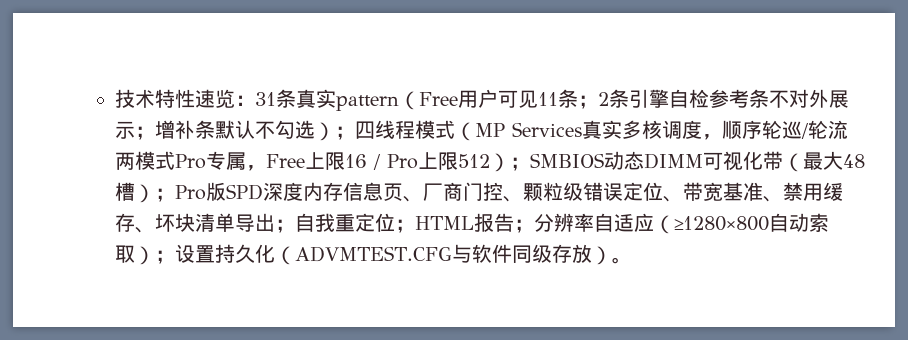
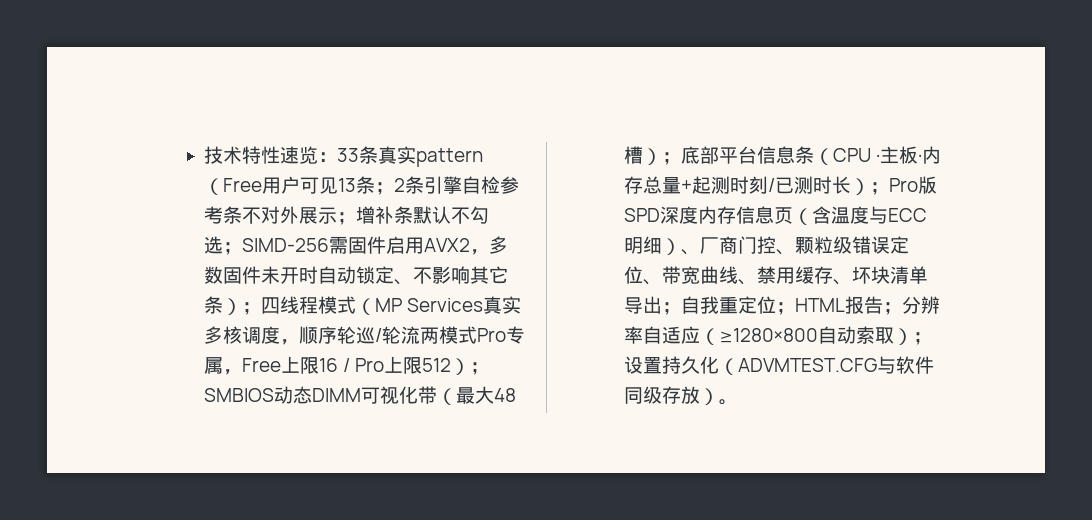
- 31条真实pattern（Free用户可见11条；
+ 33条真实pattern（Free用户可见13条；
- 增补条默认不勾选）；
+ 增补条默认不勾选；SIMD-256需固件启用AVX2，多数固件未开时自动锁定、不影响其它条）；
+ 底部平台信息条（CPU ·主板·内存总量+起测时刻/已测时长）；
- Pro版SPD深度内存信息页、厂商门控、颗粒级错误定位、带宽基准、禁用缓存、坏块清单导出；
+ Pro版SPD深度内存信息页（含温度与ECC明细）、厂商门控、颗粒级错误定位、带宽曲线、禁用缓存、坏块清单导出；

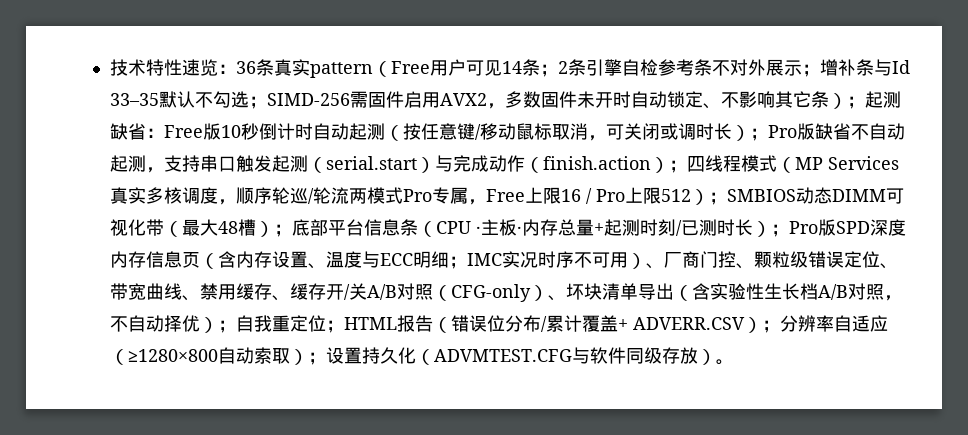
- 33条真实pattern（Free用户可见13条；
+ 36条真实pattern（Free用户可见14条；
- 增补条默认不勾选；
+ 增补条与Id 33–35默认不勾选；
+ 起测缺省：Free版10秒倒计时自动起测（按任意键/移动鼠标取消，可关闭或调时长）；Pro版缺省不自动起测，支持串口触发起测（serial.start）与完成动作（finish.action）；
- Pro版SPD深度内存信息页（含温度与ECC明细）、厂商门控、颗粒级错误定位、带宽曲线、禁用缓存、坏块清单导出；
+ Pro版SPD深度内存信息页（含内存设置、温度与ECC明细；IMC实况时序不可用）、厂商门控、颗粒级错误定位、带宽曲线、禁用缓存、缓存开/关A/B对照（CFG-only）、坏块清单导出（含实验性生长档A/B对照，不自动择优）；
- HTML报告；
+ HTML报告（错误位分布/累计覆盖+ ADVERR.CSV）；

